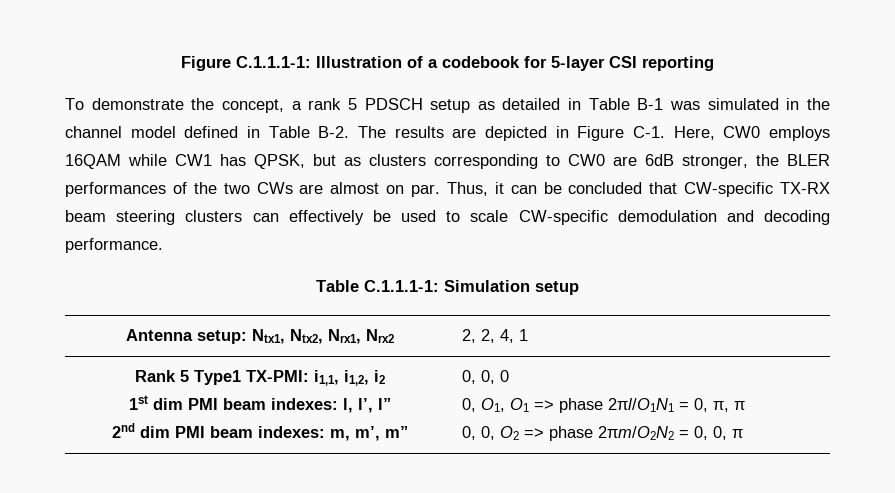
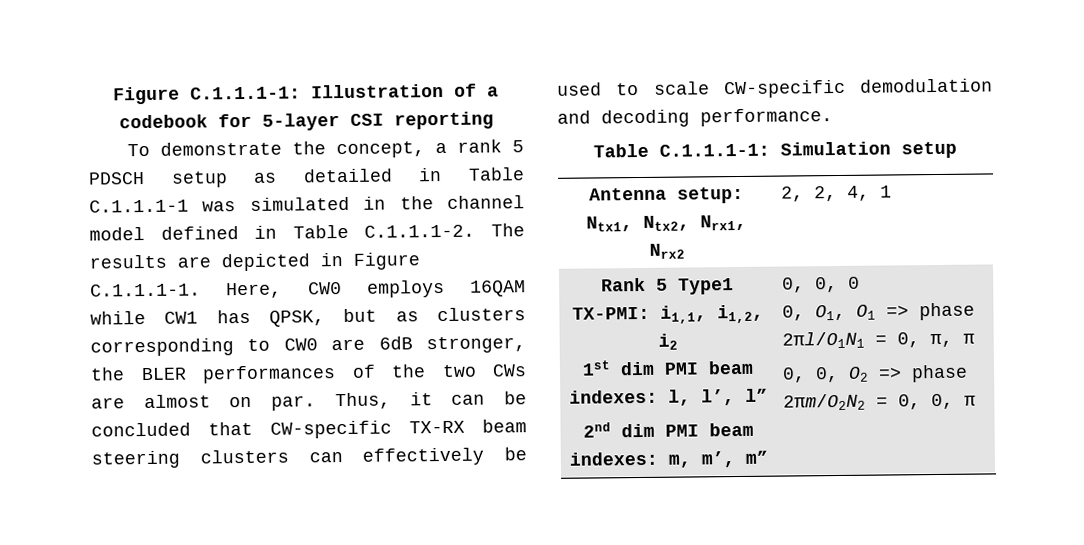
- To demonstrate the concept, a rank 5 PDSCH setup as detailed in Table B-1 was simulated in the channel model defined in Table B-2. The results are depicted in Figure C-1. Here, CW0 employs 16QAM while CW1 has QPSK, but as clusters corresponding to CW0 are 6dB stronger, the BLER performances of the two CWs are almost on par.
+ To demonstrate the concept, a rank 5 PDSCH setup as detailed in Table C.1.1.1-1 was simulated in the channel model defined in Table C.1.1.1-2. The results are depicted in Figure C.1.1.1-1. Here, CW0 employs 16QAM while CW1 has QPSK, but as clusters corresponding to CW0 are 6dB stronger, the BLER performances of the two CWs are almost on par.

